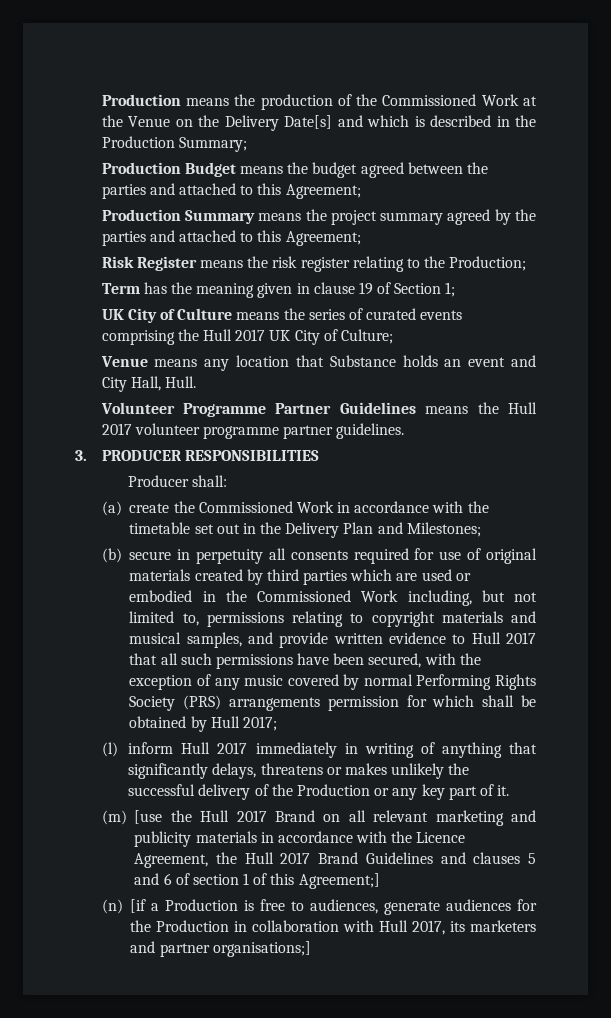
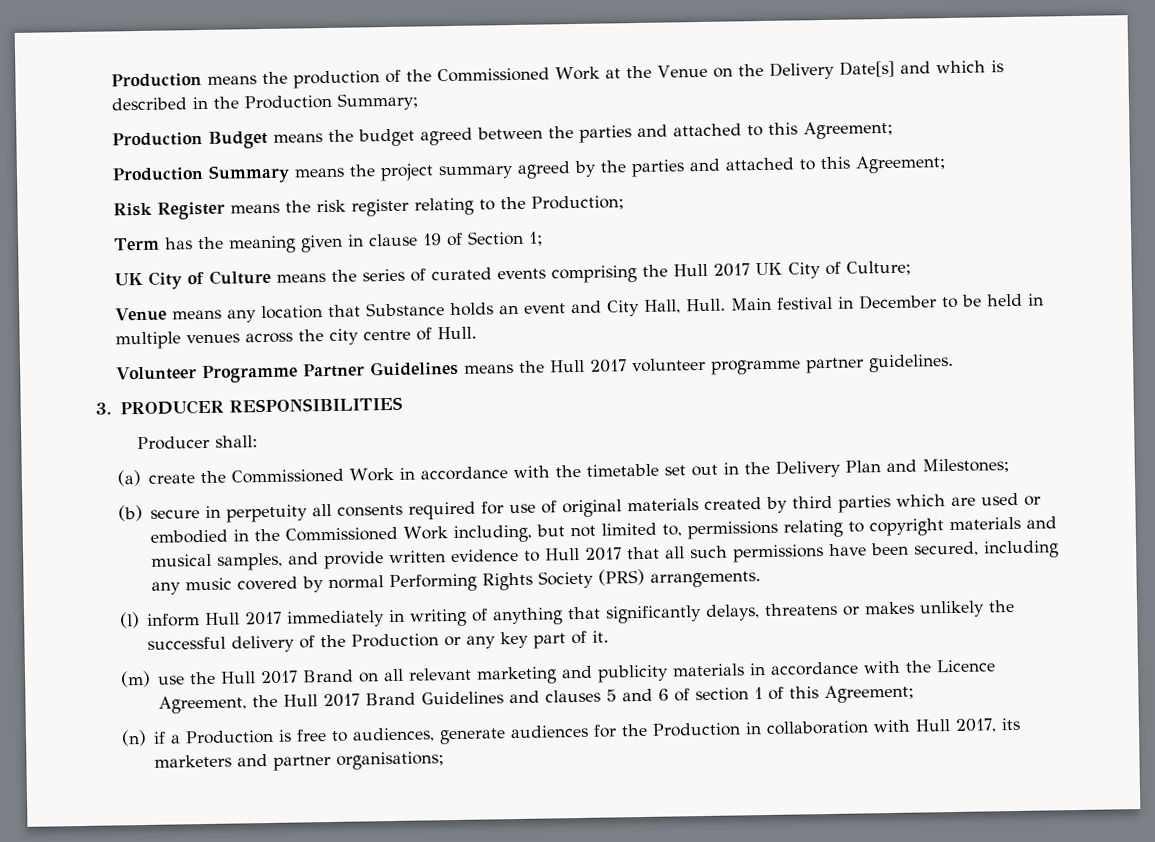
+ Main festival in December to be held in multiple venues across the city centre of Hull.
- (b) secure in perpetuity all consents required for use of original materials created by third parties which are used or embodied in the Commissioned Work including, but not limited to, permissions relating to copyright materials and musical samples, and provide written evidence to Hull 2017 that all such permissions have been secured, with the exception of any music covered by normal Performing Rights Society (PRS) arrangements permission for which shall be obtained by Hull 2017;
+ (b) secure in perpetuity all consents required for use of original materials created by third parties which are used or embodied in the Commissioned Work including, but not limited to, permissions relating to copyright materials and musical samples, and provide written evidence to Hull 2017 that all such permissions have been secured, including any music covered by normal Performing Rights Society (PRS) arrangements.
- (m) [use the Hull 2017 Brand on all relevant marketing and publicity materials in accordance with the Licence Agreement, the Hull 2017 Brand Guidelines and clauses 5 and 6 of section 1 of this Agreement;]
+ (m) use the Hull 2017 Brand on all relevant marketing and publicity materials in accordance with the Licence Agreement, the Hull 2017 Brand Guidelines and clauses 5 and 6 of section 1 of this Agreement;
- (n) [if a Production is free to audiences, generate audiences for the Production in collaboration with Hull 2017, its marketers and partner organisations;]
+ (n) if a Production is free to audiences, generate audiences for the Production in collaboration with Hull 2017, its marketers and partner organisations;

